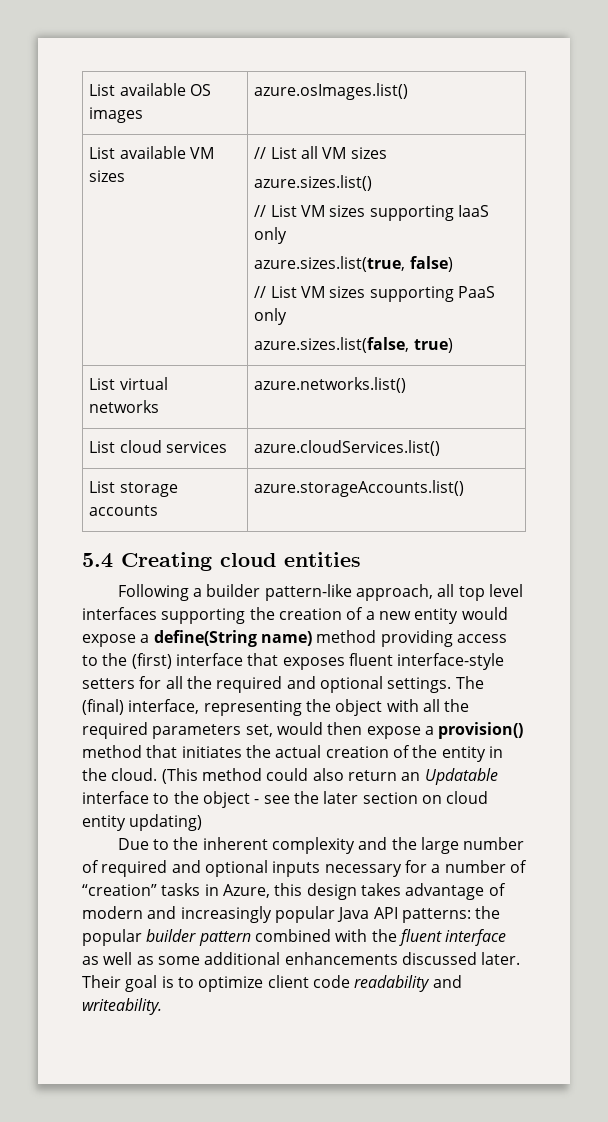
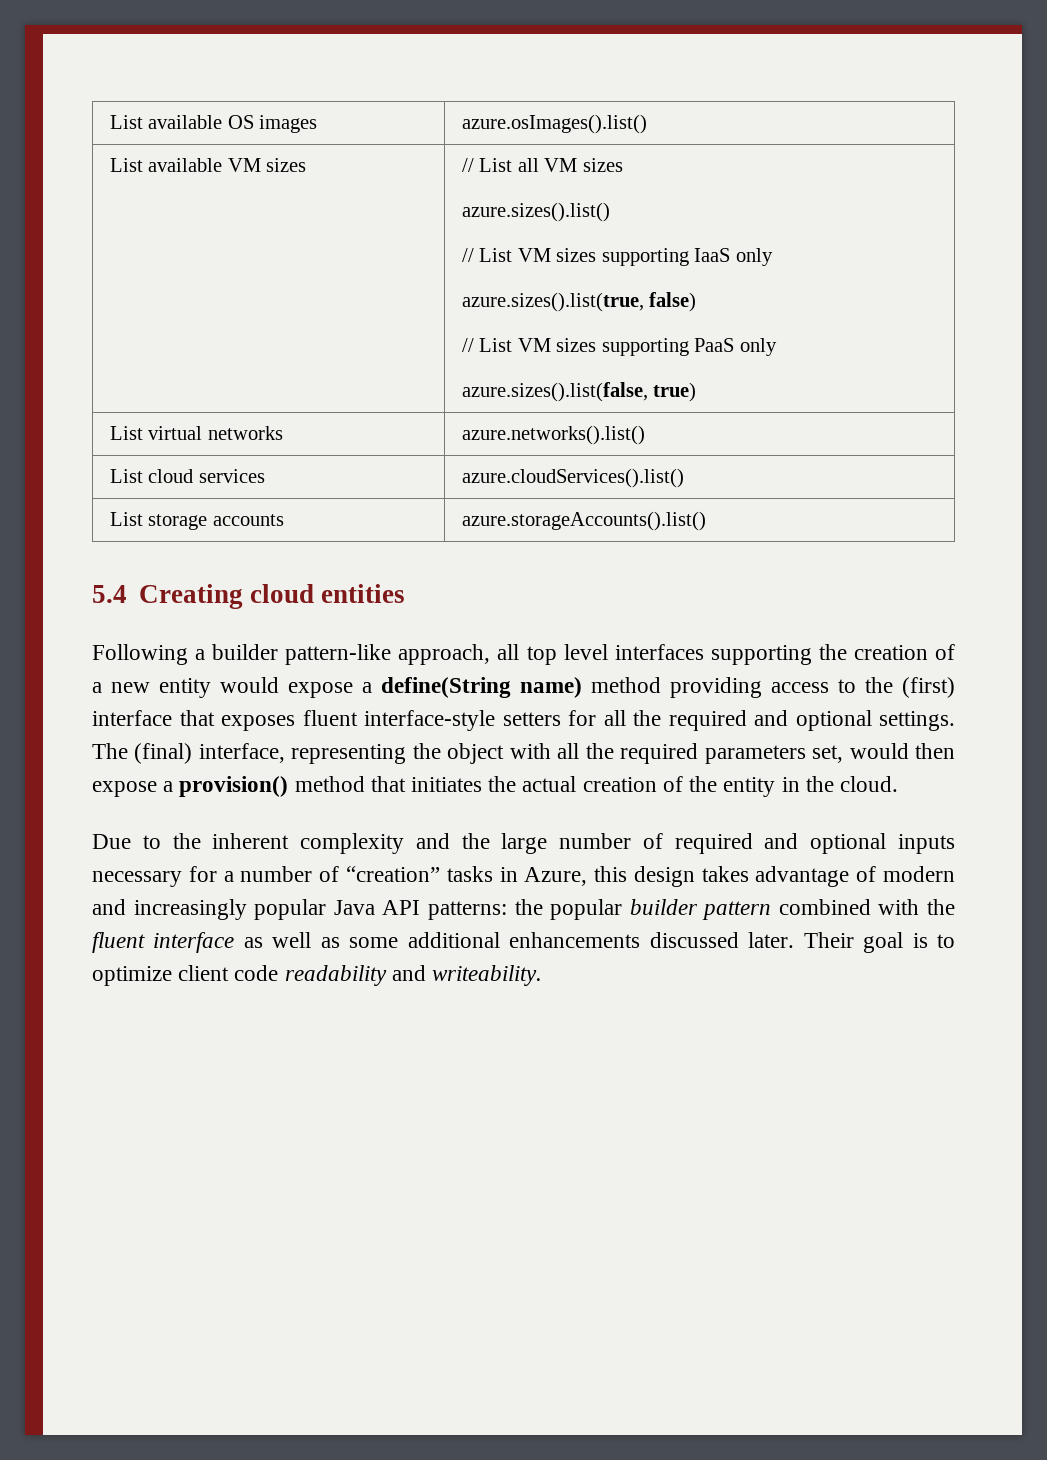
- List available OS images | azure.osImages.list()
+ List available OS images | azure.osImages().list()
  List available VM sizes | // List all VM sizes
- azure.sizes.list()
+ azure.sizes().list()
  // List VM sizes supporting IaaS only
- azure.sizes.list(true, false)
+ azure.sizes().list(true, false)
  // List VM sizes supporting PaaS only
- azure.sizes.list(false, true)
+ azure.sizes().list(false, true)
- List virtual networks | azure.networks.list()
+ List virtual networks | azure.networks().list()
- List cloud services | azure.cloudServices.list()
+ List cloud services | azure.cloudServices().list()
- List storage accounts | azure.storageAccounts.list()
+ List storage accounts | azure.storageAccounts().list()
- (This method could also return an Updatable interface to the object - see the later section on cloud entity updating)

